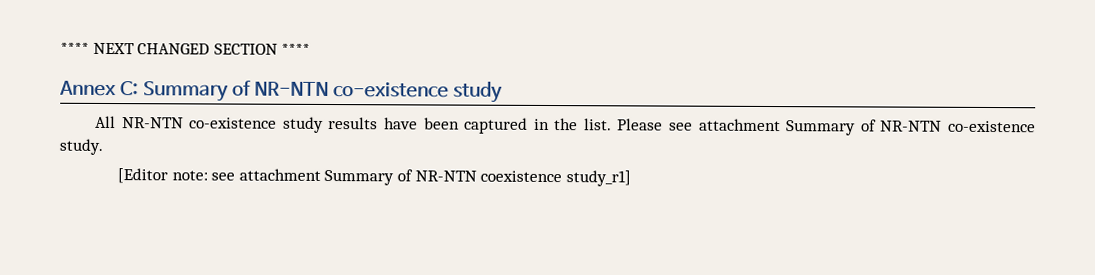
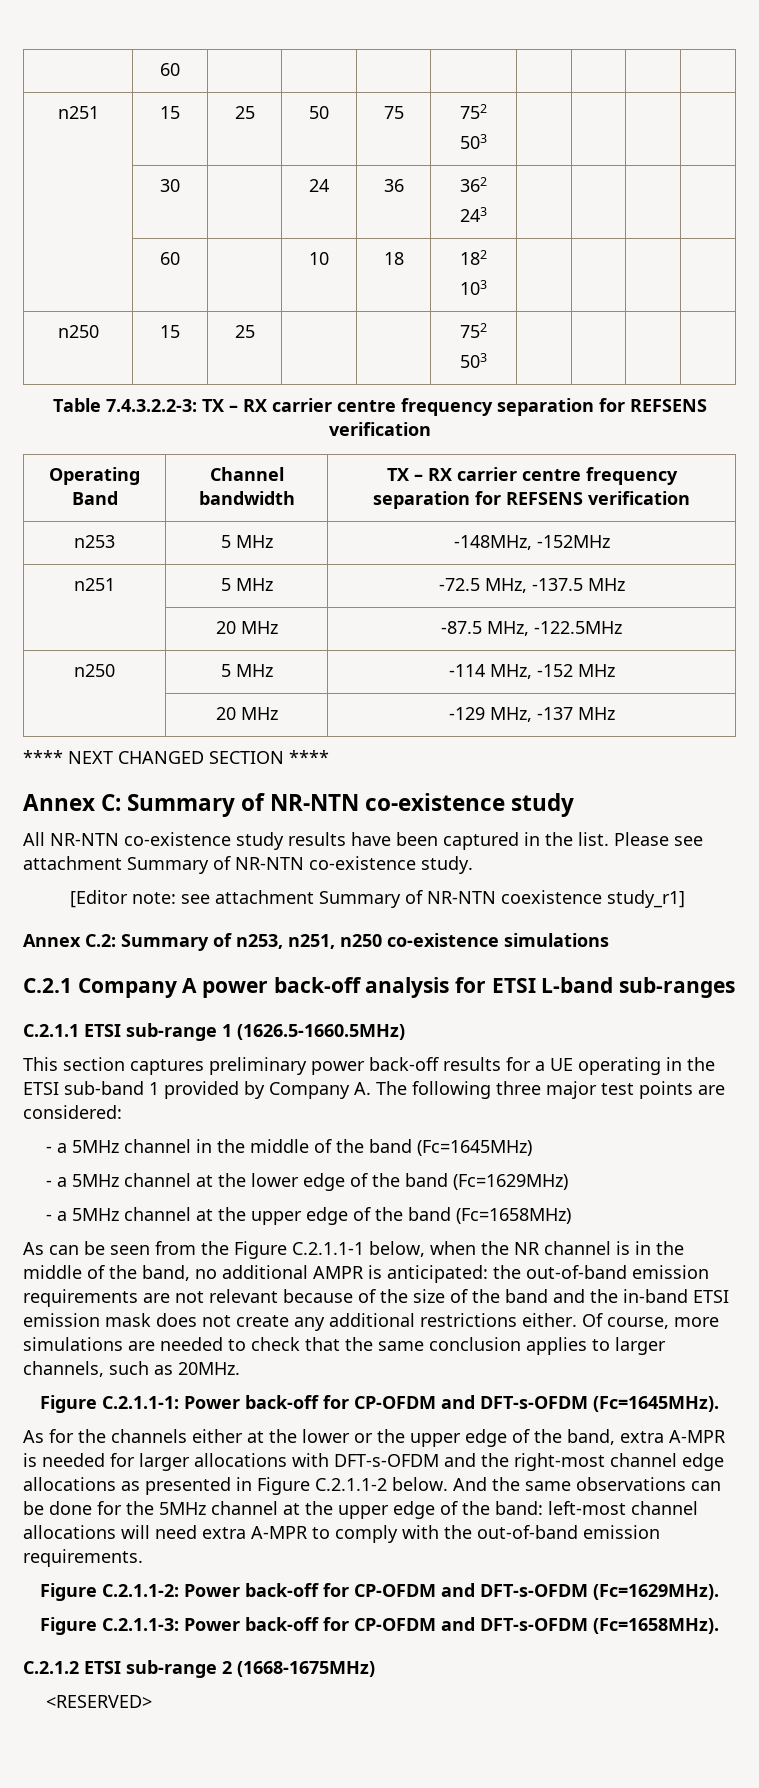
+ | 60 | | | | | | | |
+ n251 | 15 | 25 | 50 | 75 | 752
+ 503 | | | |
+ | 30 | | 24 | 36 | 362
+ 243 | | | |
+ | 60 | | 10 | 18 | 182
+ 103 | | | |
+ n250 | 15 | 25 | | | 752
+ 503 | | | |
+ Table 7.4.3.2.2-3: TX – RX carrier centre frequency separation for REFSENS verification
+ Operating Band | Channel bandwidth | TX – RX carrier centre frequency separation for REFSENS verification
+ n253 | 5 MHz | -148MHz, -152MHz
+ n251 | 5 MHz | -72.5 MHz, -137.5 MHz
+ | 20 MHz | -87.5 MHz, -122.5MHz
+ n250 | 5 MHz | -114 MHz, -152 MHz
+ | 20 MHz | -129 MHz, -137 MHz
+ Annex C.2: Summary of n253, n251, n250 co-existence simulations
+ C.2.1 Company A power back-off analysis for ETSI L-band sub-ranges
+ C.2.1.1 ETSI sub-range 1 (1626.5-1660.5MHz)
+ This section captures preliminary power back-off results for a UE operating in the ETSI sub-band 1 provided by Company A. The following three major test points are considered:
+ - a 5MHz channel in the middle of the band (Fc=1645MHz)
+ - a 5MHz channel at the lower edge of the band (Fc=1629MHz)
+ - a 5MHz channel at the upper edge of the band (Fc=1658MHz)
+ As can be seen from the Figure C.2.1.1-1 below, when the NR channel is in the middle of the band, no additional AMPR is anticipated: the out-of-band emission requirements are not relevant because of the size of the band and the in-band ETSI emission mask does not create any additional restrictions either. Of course, more simulations are needed to check that the same conclusion applies to larger channels, such as 20MHz.
+ Figure C.2.1.1-1: Power back-off for CP-OFDM and DFT-s-OFDM (Fc=1645MHz).
+ As for the channels either at the lower or the upper edge of the band, extra A-MPR is needed for larger allocations with DFT-s-OFDM and the right-most channel edge allocations as presented in Figure C.2.1.1-2 below. And the same observations can be done for the 5MHz channel at the upper edge of the band: left-most channel allocations will need extra A-MPR to comply with the out-of-band emission requirements.
+ Figure C.2.1.1-2: Power back-off for CP-OFDM and DFT-s-OFDM (Fc=1629MHz).
+ Figure C.2.1.1-3: Power back-off for CP-OFDM and DFT-s-OFDM (Fc=1658MHz).
+ C.2.1.2 ETSI sub-range 2 (1668-1675MHz)
+ <RESERVED>

